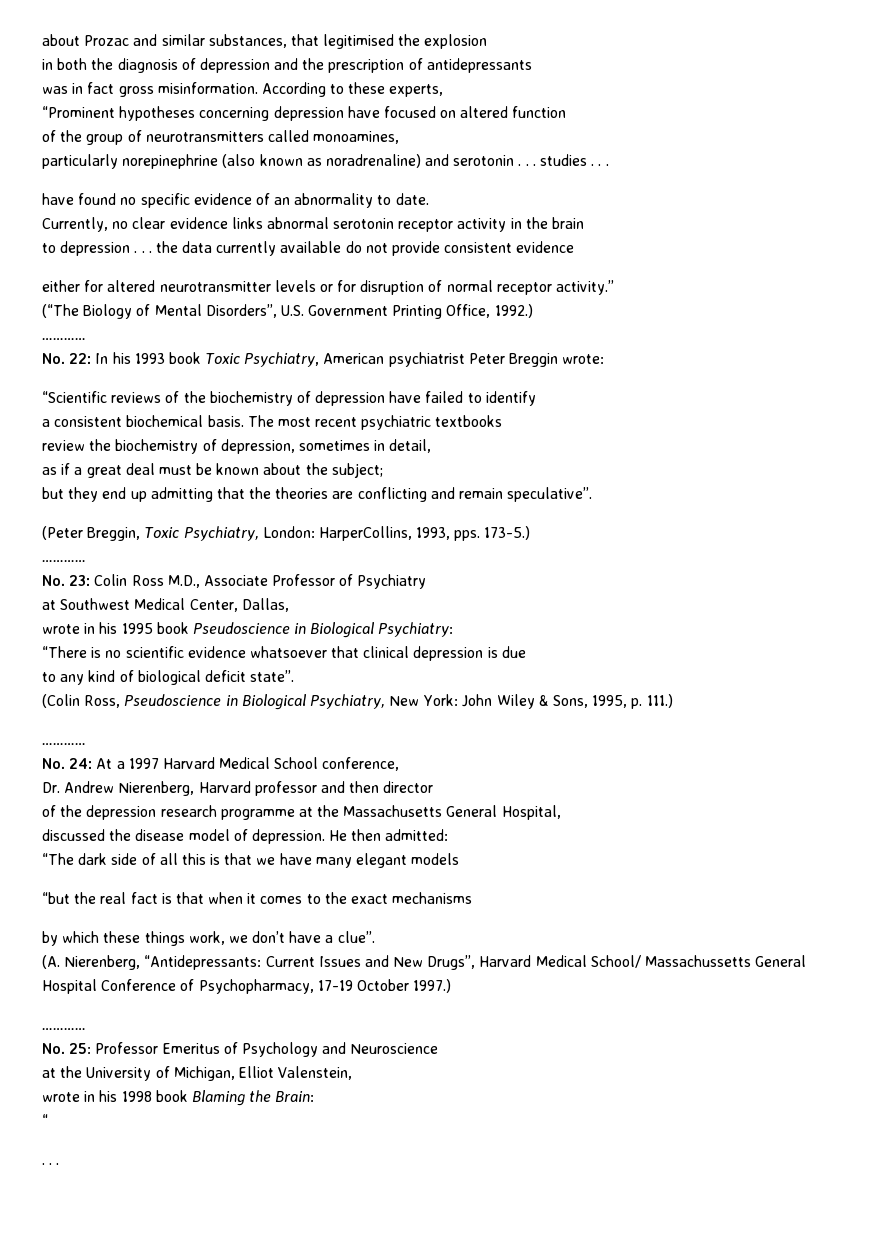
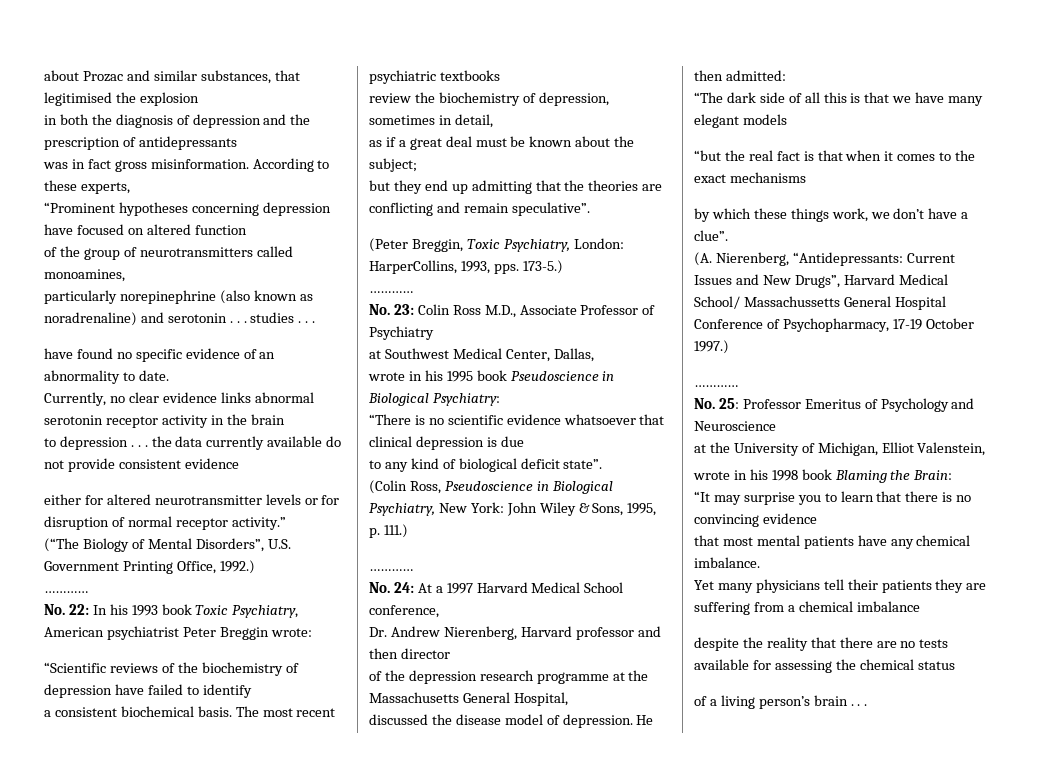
- “
- . . .
+ “It may surprise you to learn that there is no convincing evidence
+ that most mental patients have any chemical imbalance.
+ Yet many physicians tell their patients they are suffering from a chemical imbalance
+ despite the reality that there are no tests available for assessing the chemical status
+ of a living person’s brain . . .

